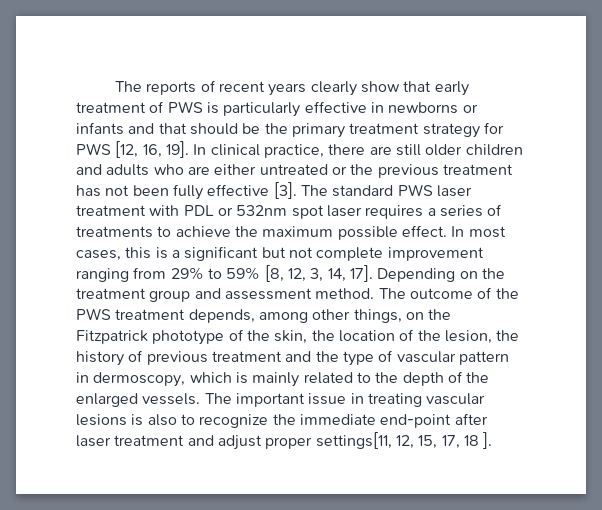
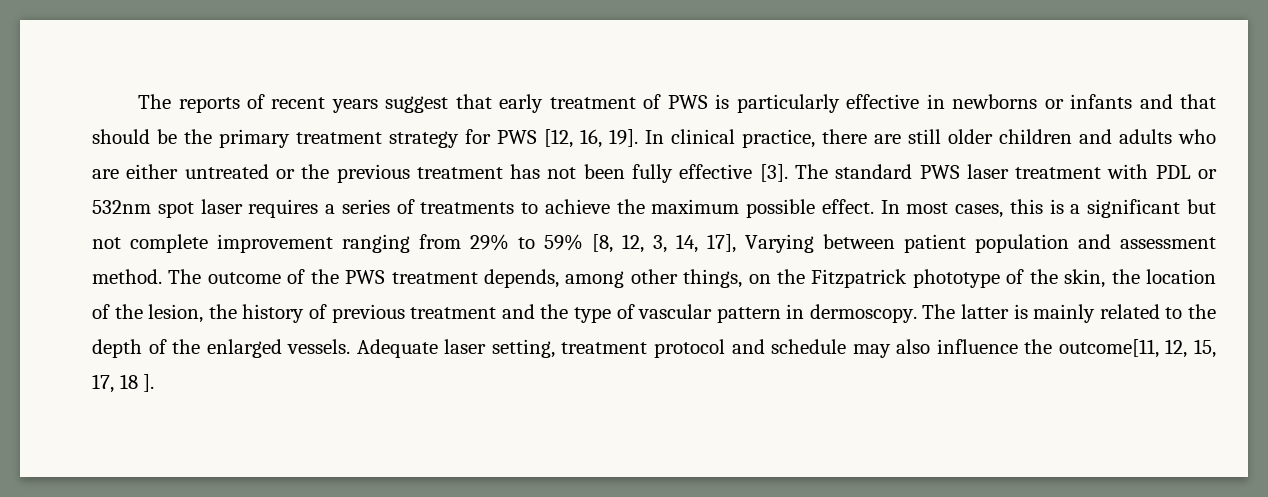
- The reports of recent years clearly show that early treatment of PWS is particularly effective in newborns or infants and that should be the primary treatment strategy for PWS [12, 16, 19].
+ The reports of recent years suggest that early treatment of PWS is particularly effective in newborns or infants and that should be the primary treatment strategy for PWS [12, 16, 19].
- In most cases, this is a significant but not complete improvement ranging from 29% to 59% [8, 12, 3, 14, 17]. Depending on the treatment group and assessment method.
+ In most cases, this is a significant but not complete improvement ranging from 29% to 59% [8, 12, 3, 14, 17], Varying between patient population and assessment method.
- The outcome of the PWS treatment depends, among other things, on the Fitzpatrick phototype of the skin, the location of the lesion, the history of previous treatment and the type of vascular pattern in dermoscopy, which is mainly related to the depth of the enlarged vessels.
+ The outcome of the PWS treatment depends, among other things, on the Fitzpatrick phototype of the skin, the location of the lesion, the history of previous treatment and the type of vascular pattern in dermoscopy. The latter is mainly related to the depth of the enlarged vessels.
- The important issue in treating vascular lesions is also to recognize the immediate end-point after laser treatment and adjust proper settings[11, 12, 15, 17, 18 ].
+ Adequate laser setting, treatment protocol and schedule may also influence the outcome[11, 12, 15, 17, 18 ].

